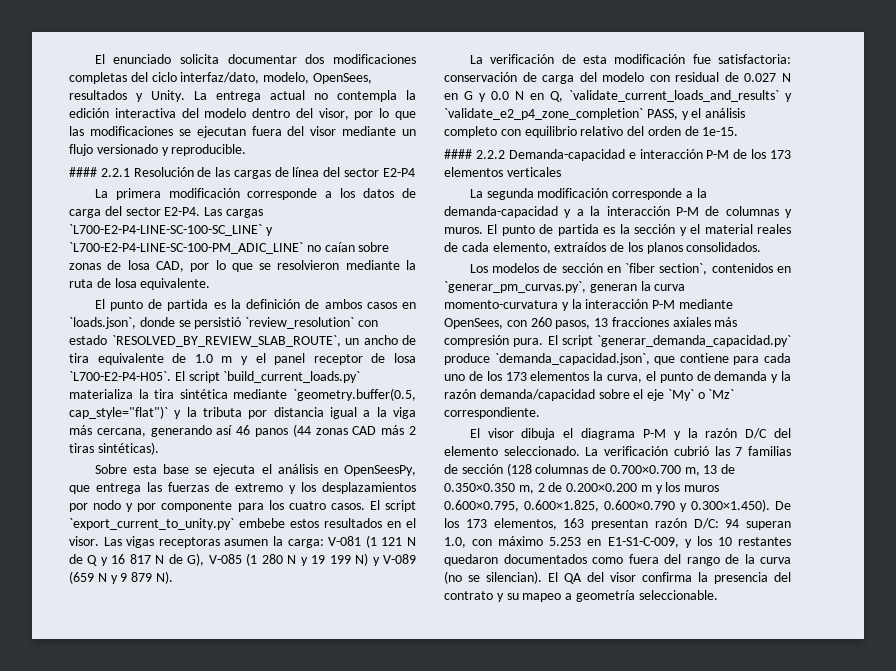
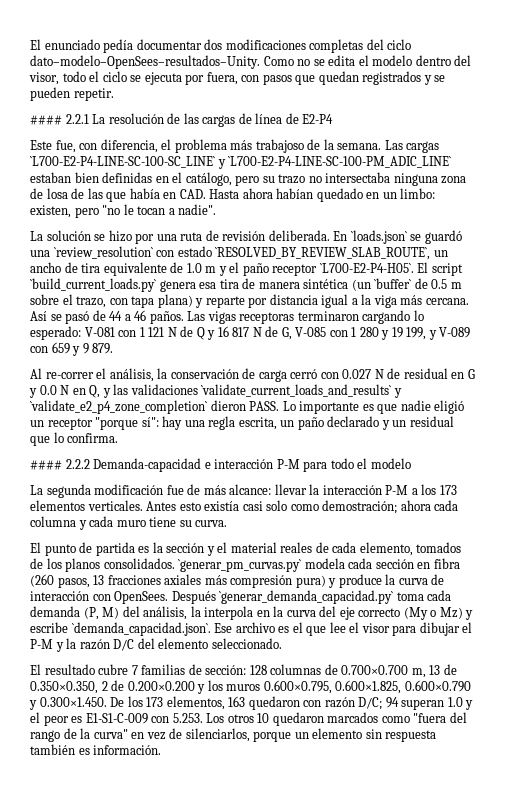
- El enunciado solicita documentar dos modificaciones completas del ciclo interfaz/dato, modelo, OpenSees, resultados y Unity. La entrega actual no contempla la edición interactiva del modelo dentro del visor, por lo que las modificaciones se ejecutan fuera del visor mediante un flujo versionado y reproducible.
+ El enunciado pedía documentar dos modificaciones completas del ciclo dato–modelo–OpenSees–resultados–Unity. Como no se edita el modelo dentro del visor, todo el ciclo se ejecuta por fuera, con pasos que quedan registrados y se pueden repetir.
- #### 2.2.1 Resolución de las cargas de línea del sector E2-P4
+ #### 2.2.1 La resolución de las cargas de línea de E2-P4
- La primera modificación corresponde a los datos de carga del sector E2-P4.
+ Este fue, con diferencia, el problema más trabajoso de la semana.
- Las cargas `L700-E2-P4-LINE-SC-100-SC_LINE` y `L700-E2-P4-LINE-SC-100-PM_ADIC_LINE` no caían sobre zonas de losa CAD, por lo que se resolvieron mediante la ruta de losa equivalente.
- El punto de partida es la definición de ambos casos en `loads.json`, donde se persistió `review_resolution` con estado `RESOLVED_BY_REVIEW_SLAB_ROUTE`, un ancho de tira equivalente de 1.0 m y el panel receptor de losa `L700-E2-P4-H05`. El script `build_current_loads.py` materializa la tira sintética mediante `geometry.buffer(0.5, cap_style="flat")` y la tributa por distancia igual a la viga más cercana, generando así 46 panos (44 zonas CAD más 2 tiras sintéticas).
- Sobre esta base se ejecuta el análisis en OpenSeesPy, que entrega las fuerzas de extremo y los desplazamientos por nodo y por componente para los cuatro casos. El script `export_current_to_unity.py` embebe estos resultados en el visor. Las vigas receptoras asumen la carga: V-081 (1 121 N de Q y 16 817 N de G), V-085 (1 280 N y 19 199 N) y V-089 (659 N y 9 879 N).
- La verificación de esta modificación fue satisfactoria: conservación de carga del modelo con residual de 0.027 N en G y 0.0 N en Q, `validate_current_loads_and_results` y `validate_e2_p4_zone_completion` PASS, y el análisis completo con equilibrio relativo del orden de 1e-15.
+ Las cargas `L700-E2-P4-LINE-SC-100-SC_LINE` y `L700-E2-P4-LINE-SC-100-PM_ADIC_LINE` estaban bien definidas en el catálogo, pero su trazo no intersectaba ninguna zona de losa de las que había en CAD. Hasta ahora habían quedado en un limbo: existen, pero "no le tocan a nadie".
+ La solución se hizo por una ruta de revisión deliberada. En `loads.json` se guardó una `review_resolution` con estado `RESOLVED_BY_REVIEW_SLAB_ROUTE`, un ancho de tira equivalente de 1.0 m y el paño receptor `L700-E2-P4-H05`. El script `build_current_loads.py` genera esa tira de manera sintética (un `buffer` de 0.5 m sobre el trazo, con tapa plana) y reparte por distancia igual a la viga más cercana. Así se pasó de 44 a 46 paños. Las vigas receptoras terminaron cargando lo esperado: V-081 con 1 121 N de Q y 16 817 N de G, V-085 con 1 280 y 19 199, y V-089 con 659 y 9 879.
+ Al re-correr el análisis, la conservación de carga cerró con 0.027 N de residual en G y 0.0 N en Q, y las validaciones `validate_current_loads_and_results` y `validate_e2_p4_zone_completion` dieron PASS. Lo importante es que nadie eligió un receptor "porque sí": hay una regla escrita, un paño declarado y un residual que lo confirma.
- #### 2.2.2 Demanda-capacidad e interacción P-M de los 173 elementos verticales
- La segunda modificación corresponde a la demanda-capacidad y a la interacción P-M de columnas y muros. El punto de partida es la sección y el material reales de cada elemento, extraídos de los planos consolidados.
- Los modelos de sección en `fiber section`, contenidos en `generar_pm_curvas.py`, generan la curva momento-curvatura y la interacción P-M mediante OpenSees, con 260 pasos, 13 fracciones axiales más compresión pura. El script `generar_demanda_capacidad.py` produce `demanda_capacidad.json`, que contiene para cada uno de los 173 elementos la curva, el punto de demanda y la razón demanda/capacidad sobre el eje `My` o `Mz` correspondiente.
- El visor dibuja el diagrama P-M y la razón D/C del elemento seleccionado. La verificación cubrió las 7 familias de sección (128 columnas de 0.700×0.700 m, 13 de 0.350×0.350 m, 2 de 0.200×0.200 m y los muros 0.600×0.795, 0.600×1.825, 0.600×0.790 y 0.300×1.450). De los 173 elementos, 163 presentan razón D/C: 94 superan 1.0, con máximo 5.253 en E1-S1-C-009, y los 10 restantes quedaron documentados como fuera del rango de la curva (no se silencian). El QA del visor confirma la presencia del contrato y su mapeo a geometría seleccionable.
+ #### 2.2.2 Demanda-capacidad e interacción P-M para todo el modelo
+ La segunda modificación fue de más alcance: llevar la interacción P-M a los 173 elementos verticales. Antes esto existía casi solo como demostración; ahora cada columna y cada muro tiene su curva.
+ El punto de partida es la sección y el material reales de cada elemento, tomados de los planos consolidados. `generar_pm_curvas.py` modela cada sección en fibra (260 pasos, 13 fracciones axiales más compresión pura) y produce la curva de interacción con OpenSees. Después `generar_demanda_capacidad.py` toma cada demanda (P, M) del análisis, la interpola en la curva del eje correcto (My o Mz) y escribe `demanda_capacidad.json`. Ese archivo es el que lee el visor para dibujar el P-M y la razón D/C del elemento seleccionado.
+ El resultado cubre 7 familias de sección: 128 columnas de 0.700×0.700 m, 13 de 0.350×0.350, 2 de 0.200×0.200 y los muros 0.600×0.795, 0.600×1.825, 0.600×0.790 y 0.300×1.450. De los 173 elementos, 163 quedaron con razón D/C; 94 superan 1.0 y el peor es E1-S1-C-009 con 5.253. Los otros 10 quedaron marcados como "fuera del rango de la curva" en vez de silenciarlos, porque un elemento sin respuesta también es información.

